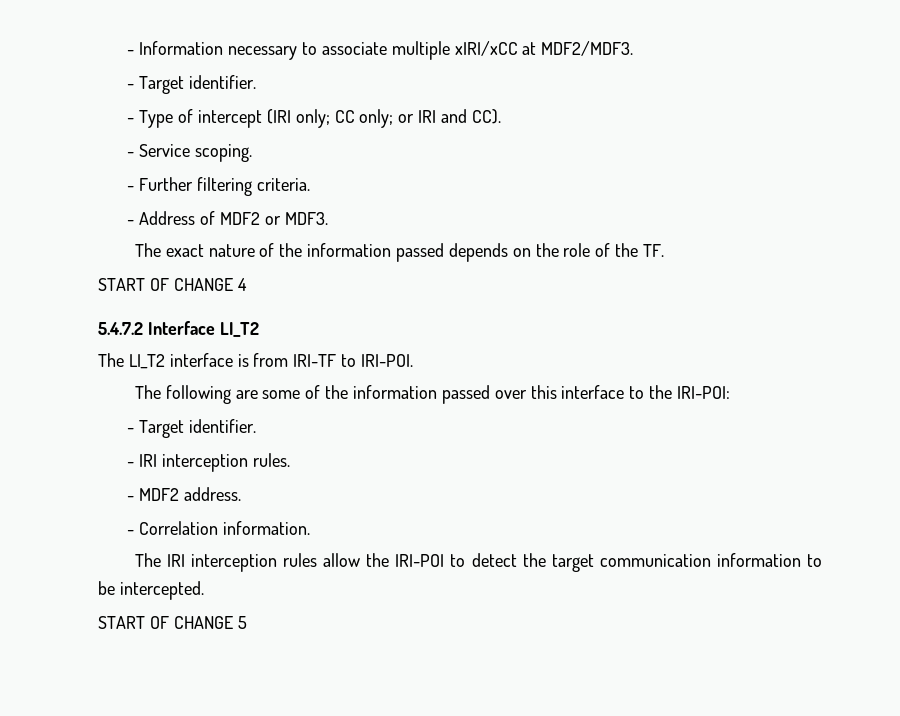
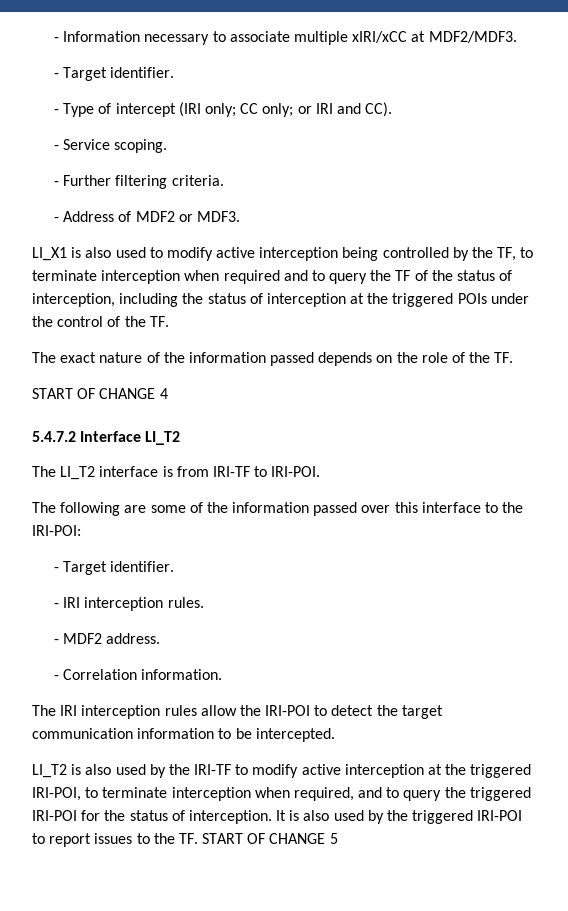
+ LI_X1 is also used to modify active interception being controlled by the TF, to terminate interception when required and to query the TF of the status of interception, including the status of interception at the triggered POIs under the control of the TF.
- START OF CHANGE 5
+ LI_T2 is also used by the IRI-TF to modify active interception at the triggered IRI-POI, to terminate interception when required, and to query the triggered IRI-POI for the status of interception. It is also used by the triggered IRI-POI to report issues to the TF. START OF CHANGE 5

